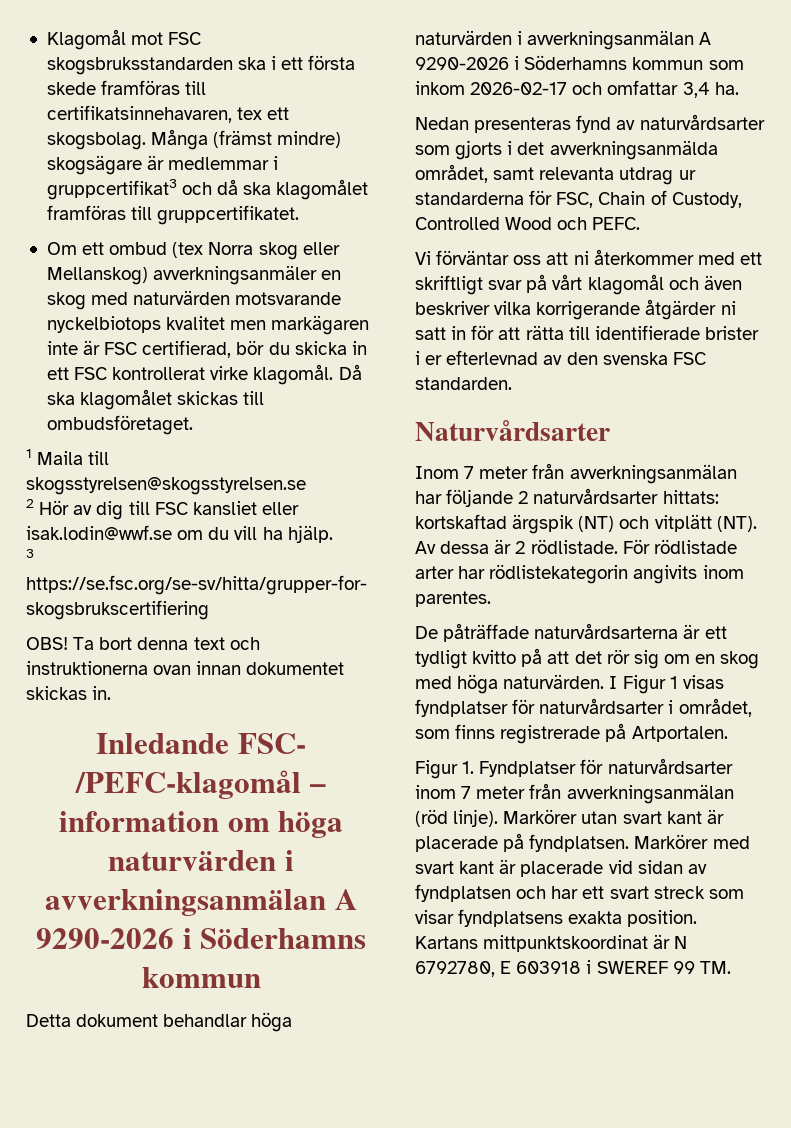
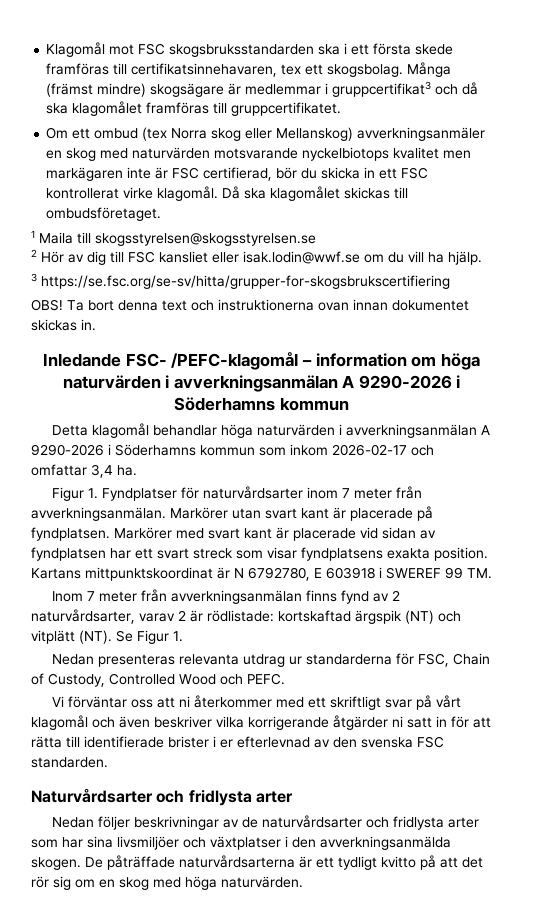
- Detta dokument behandlar höga naturvärden i avverkningsanmälan A 9290-2026 i Söderhamns kommun som inkom 2026-02-17 och omfattar 3,4 ha.
+ Detta klagomål behandlar höga naturvärden i avverkningsanmälan A 9290-2026 i Söderhamns kommun som inkom 2026-02-17 och omfattar 3,4 ha.
- Nedan presenteras fynd av naturvårdsarter som gjorts i det avverkningsanmälda området, samt relevanta utdrag ur standarderna för FSC, Chain of Custody, Controlled Wood och PEFC.
+ Figur 1. Fyndplatser för naturvårdsarter inom 7 meter från avverkningsanmälan. Markörer utan svart kant är placerade på fyndplatsen. Markörer med svart kant är placerade vid sidan av fyndplatsen har ett svart streck som visar fyndplatsens exakta position. Kartans mittpunktskoordinat är N 6792780, E 603918 i SWEREF 99 TM.
+ Inom 7 meter från avverkningsanmälan finns fynd av 2 naturvårdsarter, varav 2 är rödlistade: kortskaftad ärgspik (NT) och vitplätt (NT). Se Figur 1.
+ Nedan presenteras relevanta utdrag ur standarderna för FSC, Chain of Custody, Controlled Wood och PEFC.
- Naturvårdsarter
- Inom 7 meter från avverkningsanmälan har följande 2 naturvårdsarter hittats: kortskaftad ärgspik (NT) och vitplätt (NT). Av dessa är 2 rödlistade. För rödlistade arter har rödlistekategorin angivits inom parentes.
- De påträffade naturvårdsarterna är ett tydligt kvitto på att det rör sig om en skog med höga naturvärden. I Figur 1 visas fyndplatser för naturvårdsarter i området, som finns registrerade på Artportalen.
- Figur 1. Fyndplatser för naturvårdsarter inom 7 meter från avverkningsanmälan (röd linje). Markörer utan svart kant är placerade på fyndplatsen. Markörer med svart kant är placerade vid sidan av fyndplatsen och har ett svart streck som visar fyndplatsens exakta position. Kartans mittpunktskoordinat är N 6792780, E 603918 i SWEREF 99 TM.
+ Naturvårdsarter och fridlysta arter
+ Nedan följer beskrivningar av de naturvårdsarter och fridlysta arter som har sina livsmiljöer och växtplatser i den avverkningsanmälda skogen. De påträffade naturvårdsarterna är ett tydligt kvitto på att det rör sig om en skog med höga naturvärden.

